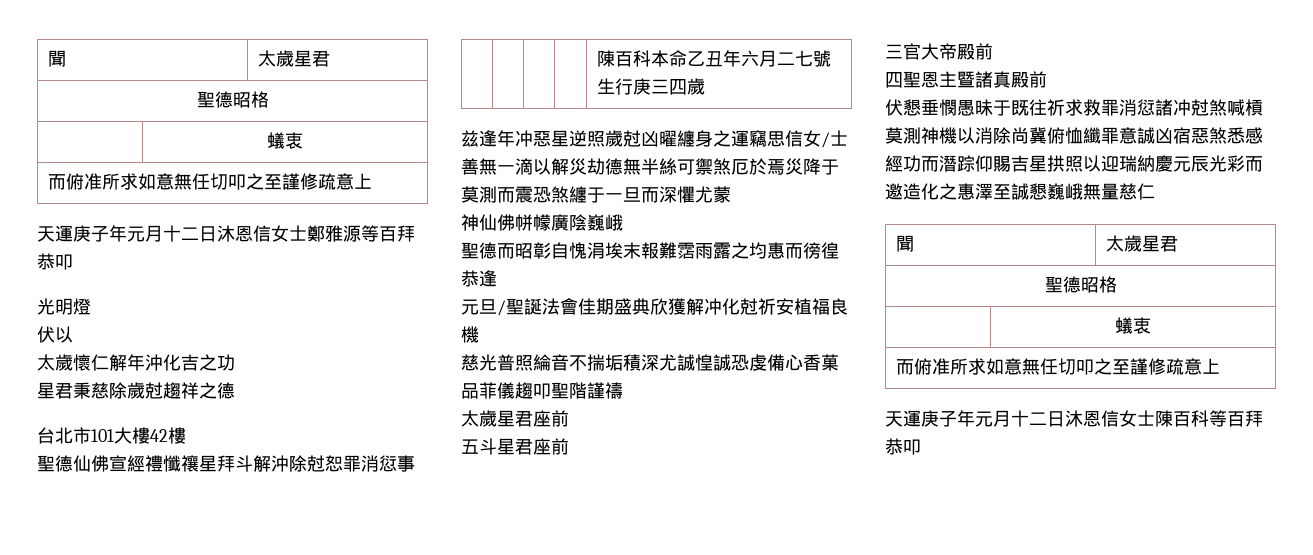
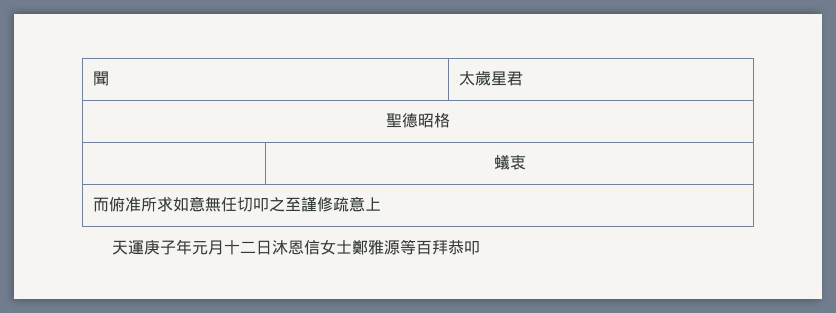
- 光明燈
- 伏以
- 太歲懷仁解年沖化吉之功
- 星君秉慈除歲尅趨祥之德
- 台北市101大樓42樓
- 聖德仙佛宣經禮懺禳星拜斗解沖除尅恕罪消愆事
- | | | | 陳百科本命乙丑年六月二七號生行庚三四歲
- 兹逢年冲惡星逆照歲尅凶曜纏身之運竊思信女/士善無一滴以解災劫德無半絲可禦煞厄於焉災降于莫測而震恐煞纏于一旦而深懼尤蒙
- 神仙佛帡幪廣陰巍峨
- 聖德而昭彰自愧涓埃末報難霑雨露之均惠而徬徨恭逢
- 元旦/聖誕法會佳期盛典欣獲解冲化尅祈安植福良機
- 慈光普照綸音不揣垢積深尤誠惶誠恐虔備心香菓品菲儀趨叩聖階謹禱
- 太歲星君座前
- 五斗星君座前
- 三官大帝殿前
- 四聖恩主暨諸真殿前
- 伏懇垂憫愚昧于既往祈求救罪消愆諸冲尅煞喊槓莫測神機以消除尚冀俯恤纖罪意誠凶宿惡煞悉感經功而潛踪仰賜吉星拱照以迎瑞納慶元辰光彩而邀造化之惠澤至誠懇巍峨無量慈仁
- 聞 | 太歲星君
- 聖德昭格
- | 蟻衷
- 而俯准所求如意無任切叩之至謹修疏意上
- 天運庚子年元月十二日沐恩信女士陳百科等百拜恭叩

